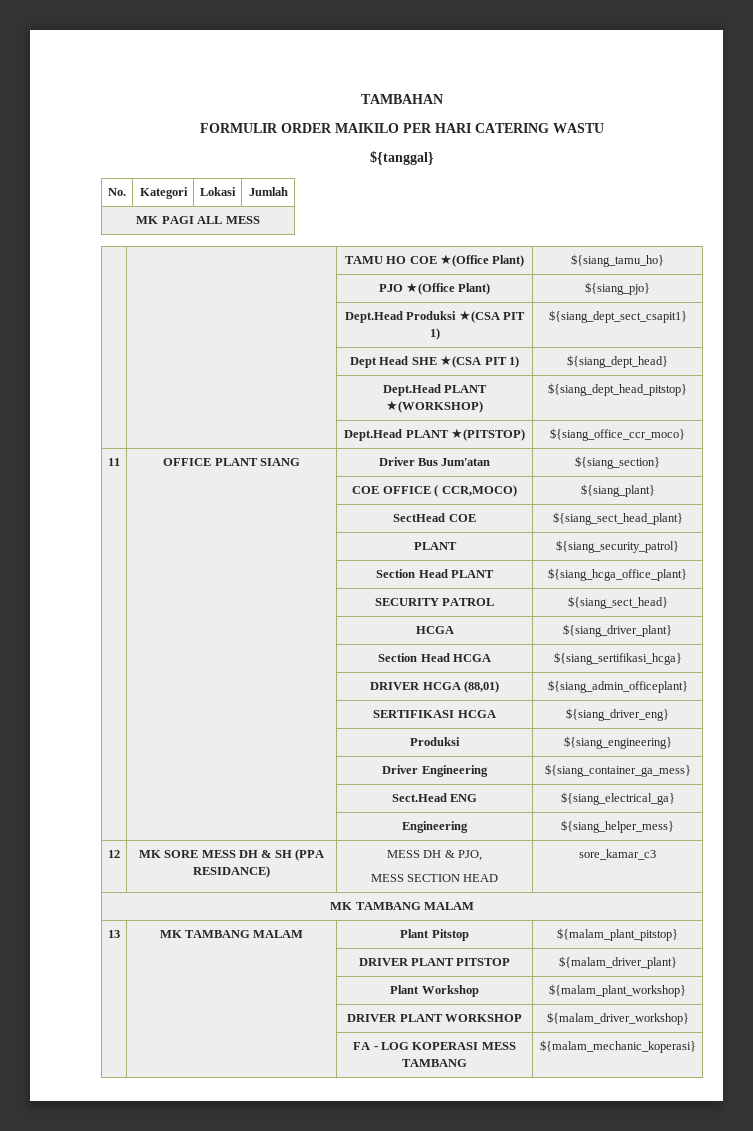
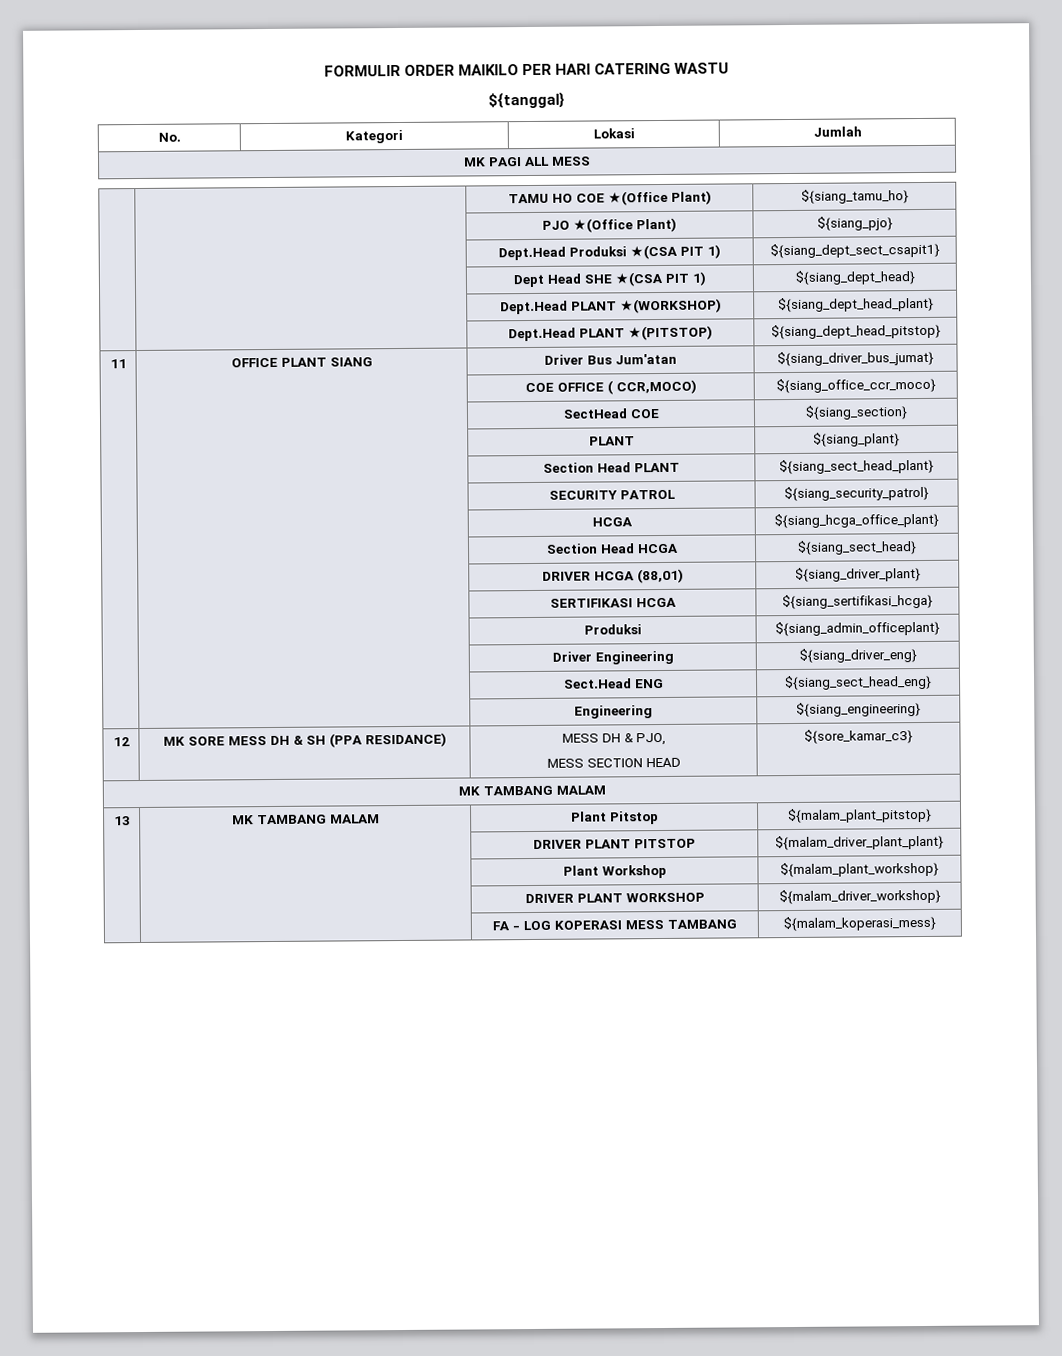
- TAMBAHAN
- | | Dept.Head PLANT ★(WORKSHOP) | ${siang_dept_head_pitstop}
+ | | Dept.Head PLANT ★(WORKSHOP) | ${siang_dept_head_plant}
- | | Dept.Head PLANT ★(PITSTOP) | ${siang_office_ccr_moco}
+ | | Dept.Head PLANT ★(PITSTOP) | ${siang_dept_head_pitstop}
- 11 | OFFICE PLANT SIANG | Driver Bus Jum'atan | ${siang_section}
+ 11 | OFFICE PLANT SIANG | Driver Bus Jum'atan | ${siang_driver_bus_jumat}
- | | COE OFFICE ( CCR,MOCO) | ${siang_plant}
+ | | COE OFFICE ( CCR,MOCO) | ${siang_office_ccr_moco}
- | | SectHead COE | ${siang_sect_head_plant}
- | | PLANT | ${siang_security_patrol}
+ | | SectHead COE | ${siang_section}
+ | | PLANT | ${siang_plant}
- | | Section Head PLANT | ${siang_hcga_office_plant}
+ | | Section Head PLANT | ${siang_sect_head_plant}
- | | SECURITY PATROL | ${siang_sect_head}
- | | HCGA | ${siang_driver_plant}
+ | | SECURITY PATROL | ${siang_security_patrol}
+ | | HCGA | ${siang_hcga_office_plant}
- | | Section Head HCGA | ${siang_sertifikasi_hcga}
+ | | Section Head HCGA | ${siang_sect_head}
- | | DRIVER HCGA (88,01) | ${siang_admin_officeplant}
+ | | DRIVER HCGA (88,01) | ${siang_driver_plant}
- | | SERTIFIKASI HCGA | ${siang_driver_eng}
+ | | SERTIFIKASI HCGA | ${siang_sertifikasi_hcga}
- | | Produksi | ${siang_engineering}
+ | | Produksi | ${siang_admin_officeplant}
- | | Driver Engineering | ${siang_container_ga_mess}
+ | | Driver Engineering | ${siang_driver_eng}
- | | Sect.Head ENG | ${siang_electrical_ga}
- | | Engineering | ${siang_helper_mess}
+ | | Sect.Head ENG | ${siang_sect_head_eng}
+ | | Engineering | ${siang_engineering}
  12 | MK SORE MESS DH & SH (PPA RESIDANCE) | MESS DH & PJO,
- MESS SECTION HEAD | sore_kamar_c3
+ MESS SECTION HEAD | ${sore_kamar_c3}
- | | DRIVER PLANT PITSTOP | ${malam_driver_plant}
+ | | DRIVER PLANT PITSTOP | ${malam_driver_plant_plant}
- | | FA - LOG KOPERASI MESS TAMBANG | ${malam_mechanic_koperasi}
+ | | FA - LOG KOPERASI MESS TAMBANG | ${malam_koperasi_mess}

